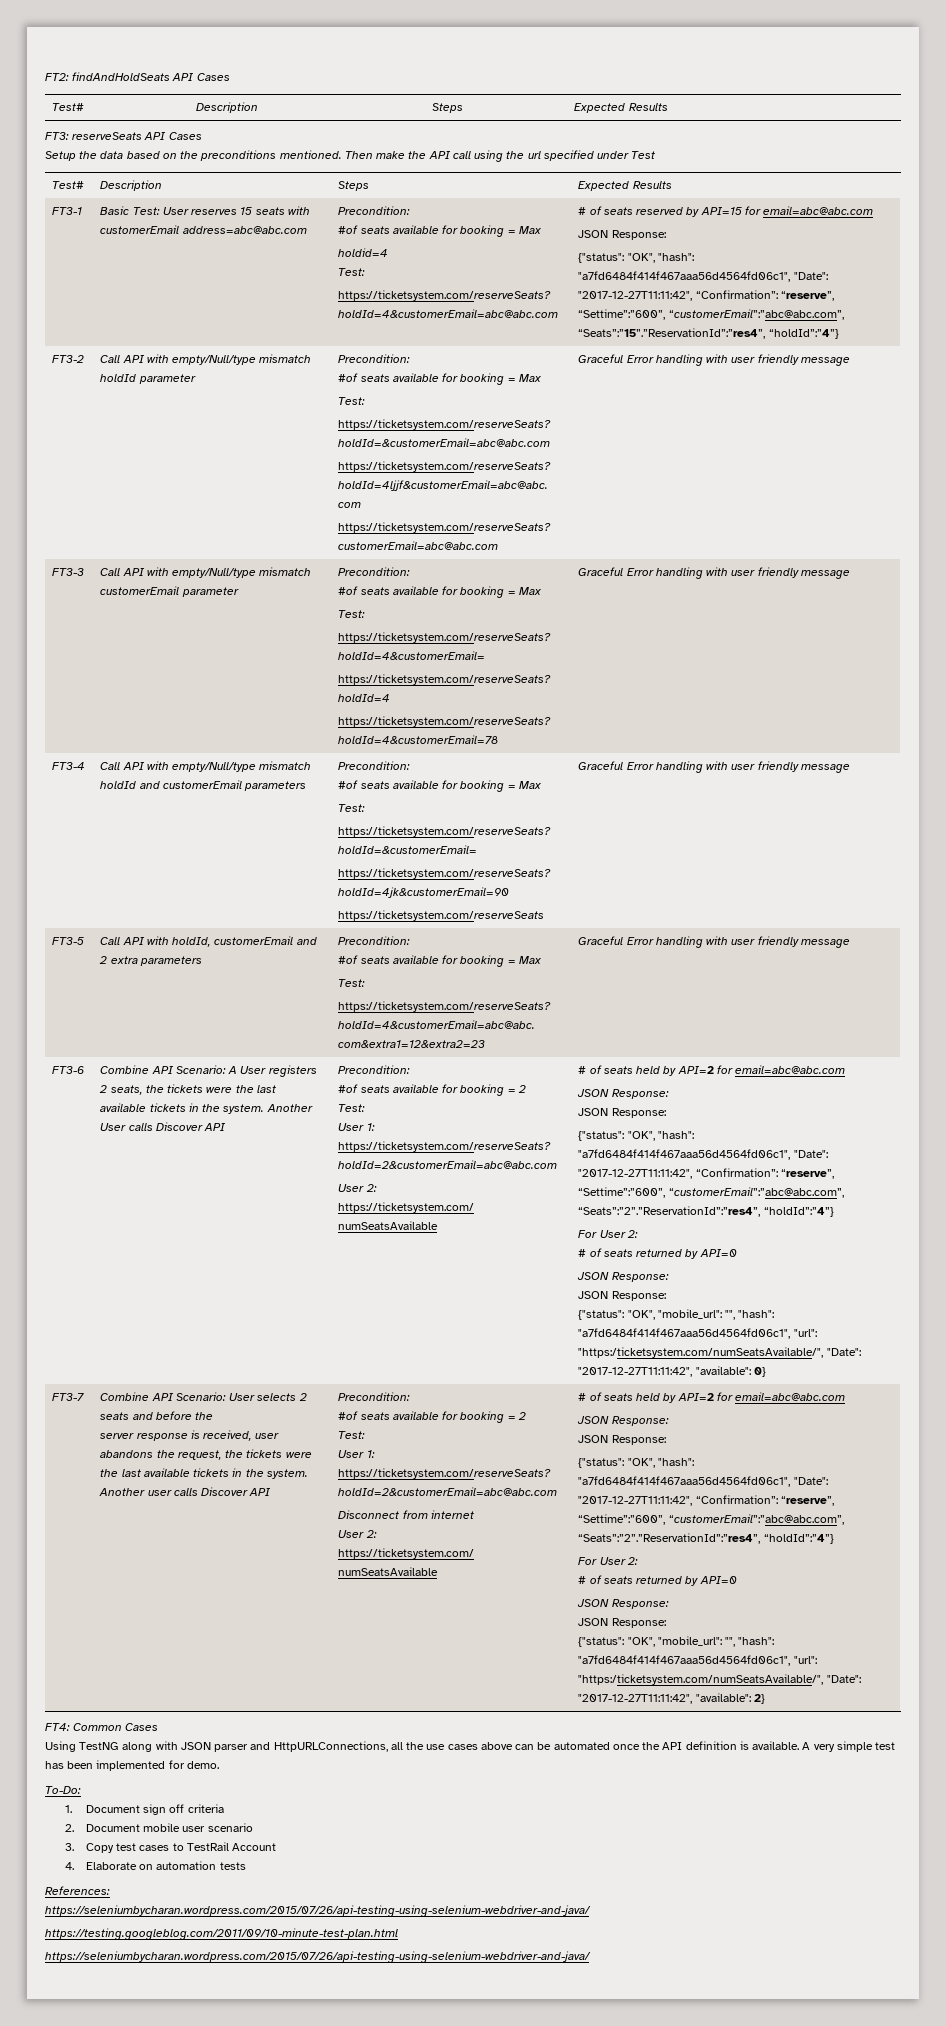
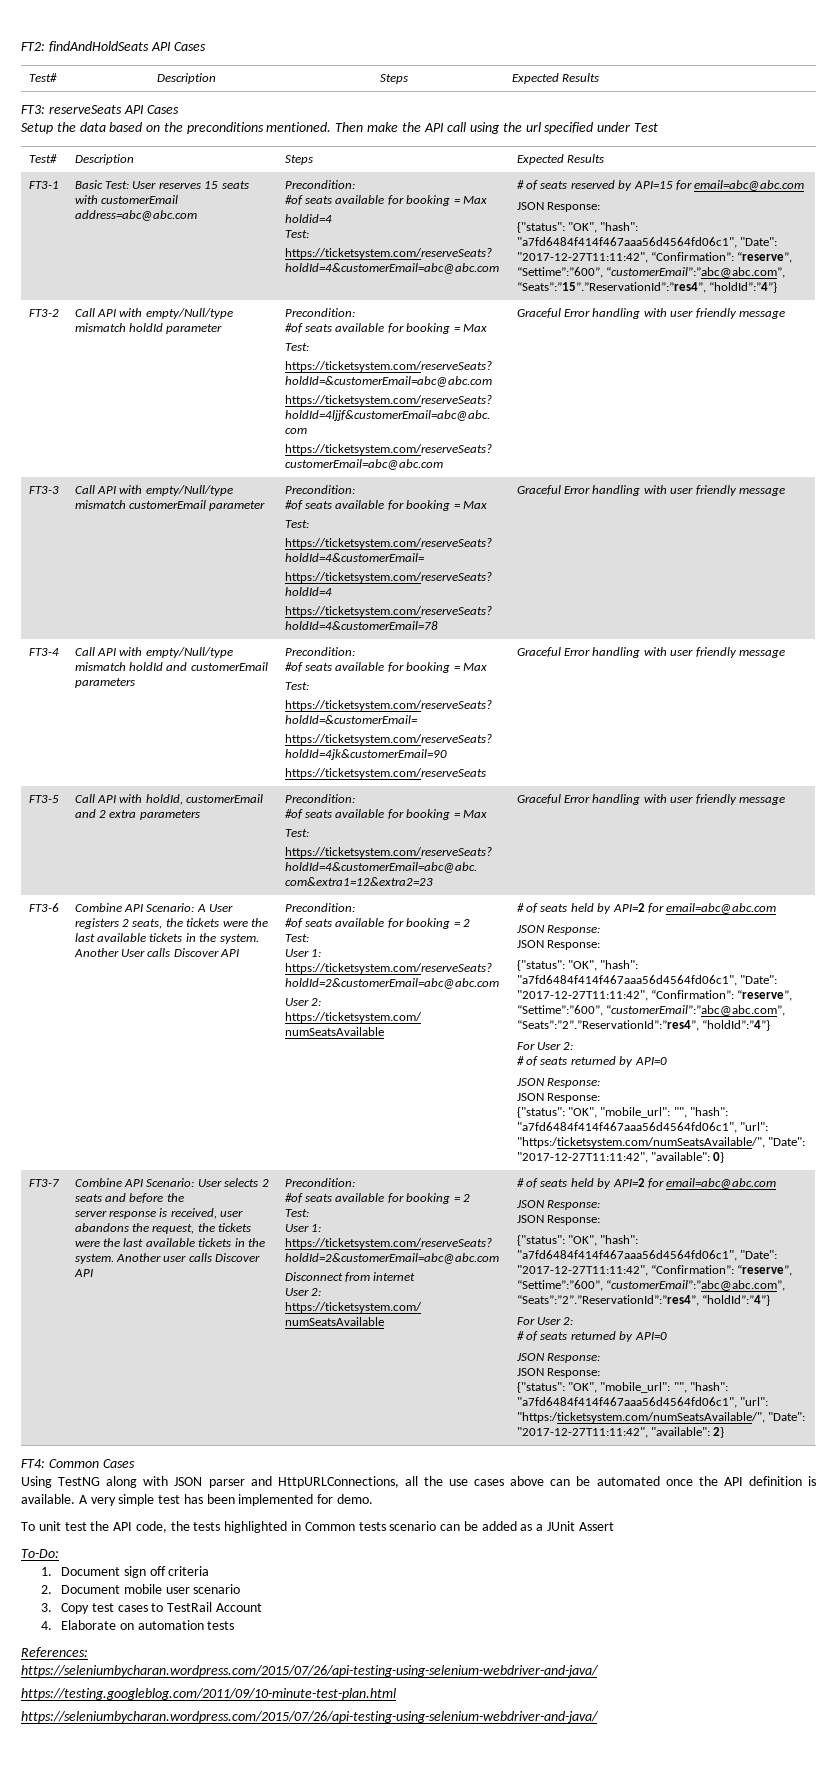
+ To unit test the API code, the tests highlighted in Common tests scenario can be added as a JUnit Assert

